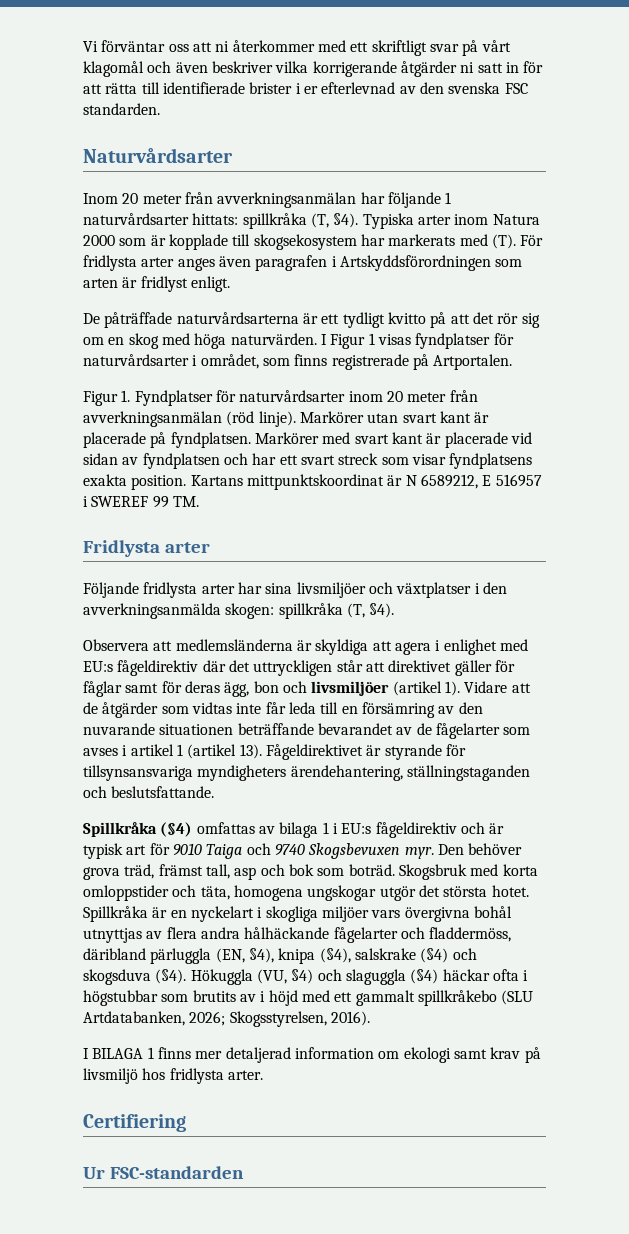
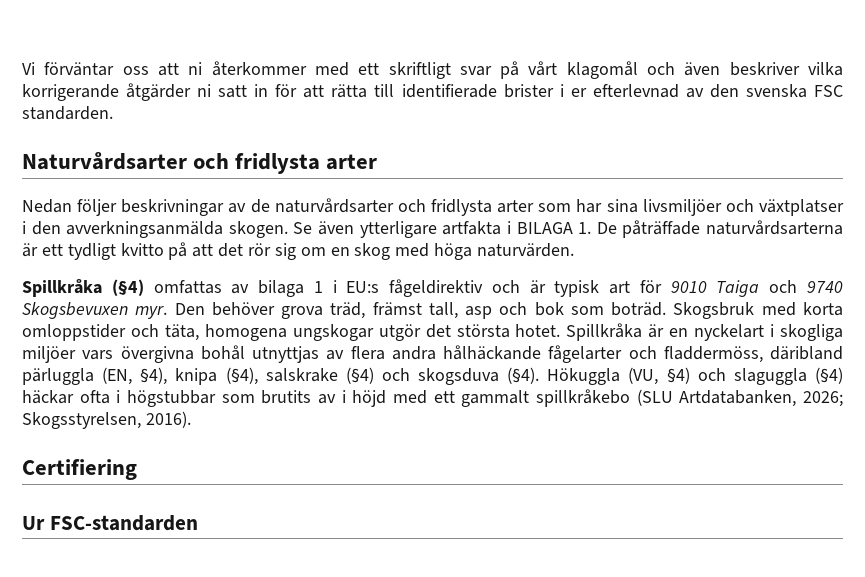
- Naturvårdsarter
- Inom 20 meter från avverkningsanmälan har följande 1 naturvårdsarter hittats: spillkråka (T, §4). Typiska arter inom Natura 2000 som är kopplade till skogsekosystem har markerats med (T). För fridlysta arter anges även paragrafen i Artskyddsförordningen som arten är fridlyst enligt.
- De påträffade naturvårdsarterna är ett tydligt kvitto på att det rör sig om en skog med höga naturvärden. I Figur 1 visas fyndplatser för naturvårdsarter i området, som finns registrerade på Artportalen.
- Figur 1. Fyndplatser för naturvårdsarter inom 20 meter från avverkningsanmälan (röd linje). Markörer utan svart kant är placerade på fyndplatsen. Markörer med svart kant är placerade vid sidan av fyndplatsen och har ett svart streck som visar fyndplatsens exakta position. Kartans mittpunktskoordinat är N 6589212, E 516957 i SWEREF 99 TM.
- Fridlysta arter
- Följande fridlysta arter har sina livsmiljöer och växtplatser i den avverkningsanmälda skogen: spillkråka (T, §4).
- Observera att medlemsländerna är skyldiga att agera i enlighet med EU:s fågeldirektiv där det uttryckligen står att direktivet gäller för fåglar samt för deras ägg, bon och livsmiljöer (artikel 1). Vidare att de åtgärder som vidtas inte får leda till en försämring av den nuvarande situationen beträffande bevarandet av de fågelarter som avses i artikel 1 (artikel 13). Fågeldirektivet är styrande för tillsynsansvariga myndigheters ärendehantering, ställningstaganden och beslutsfattande.
+ Naturvårdsarter och fridlysta arter
+ Nedan följer beskrivningar av de naturvårdsarter och fridlysta arter som har sina livsmiljöer och växtplatser i den avverkningsanmälda skogen. Se även ytterligare artfakta i BILAGA 1. De påträffade naturvårdsarterna är ett tydligt kvitto på att det rör sig om en skog med höga naturvärden.
- I BILAGA 1 finns mer detaljerad information om ekologi samt krav på livsmiljö hos fridlysta arter.

